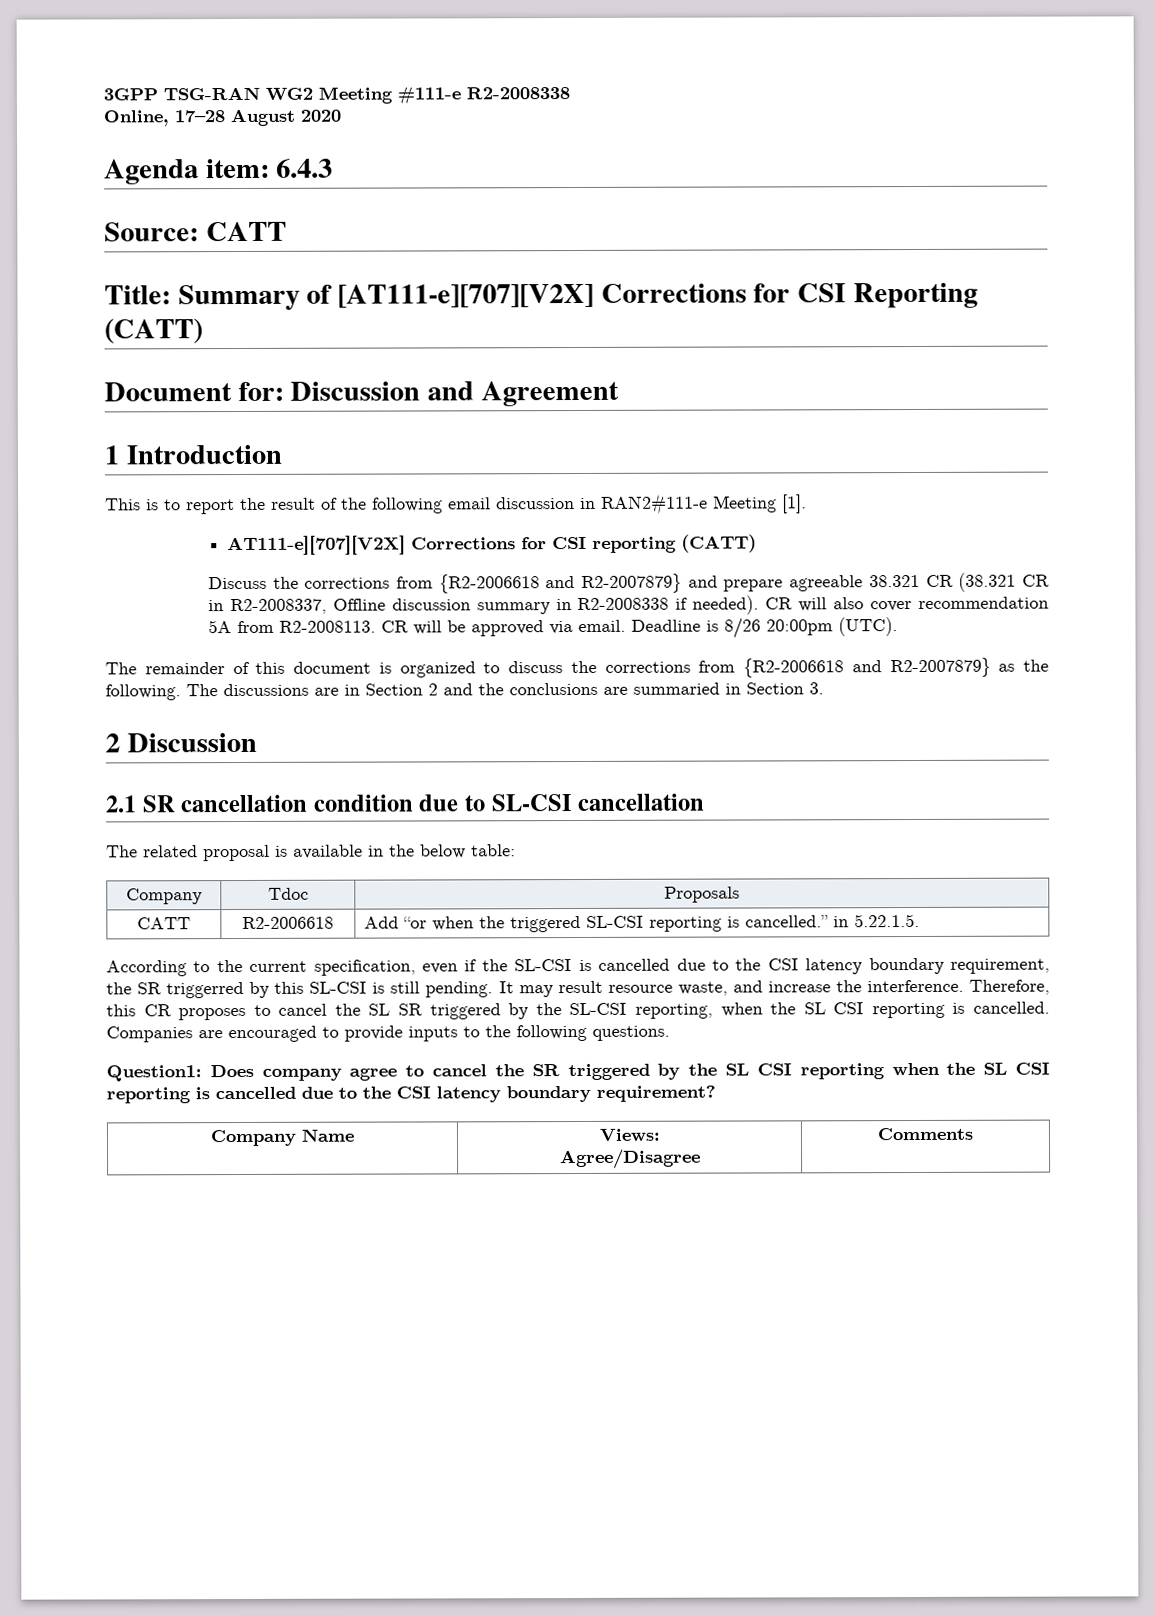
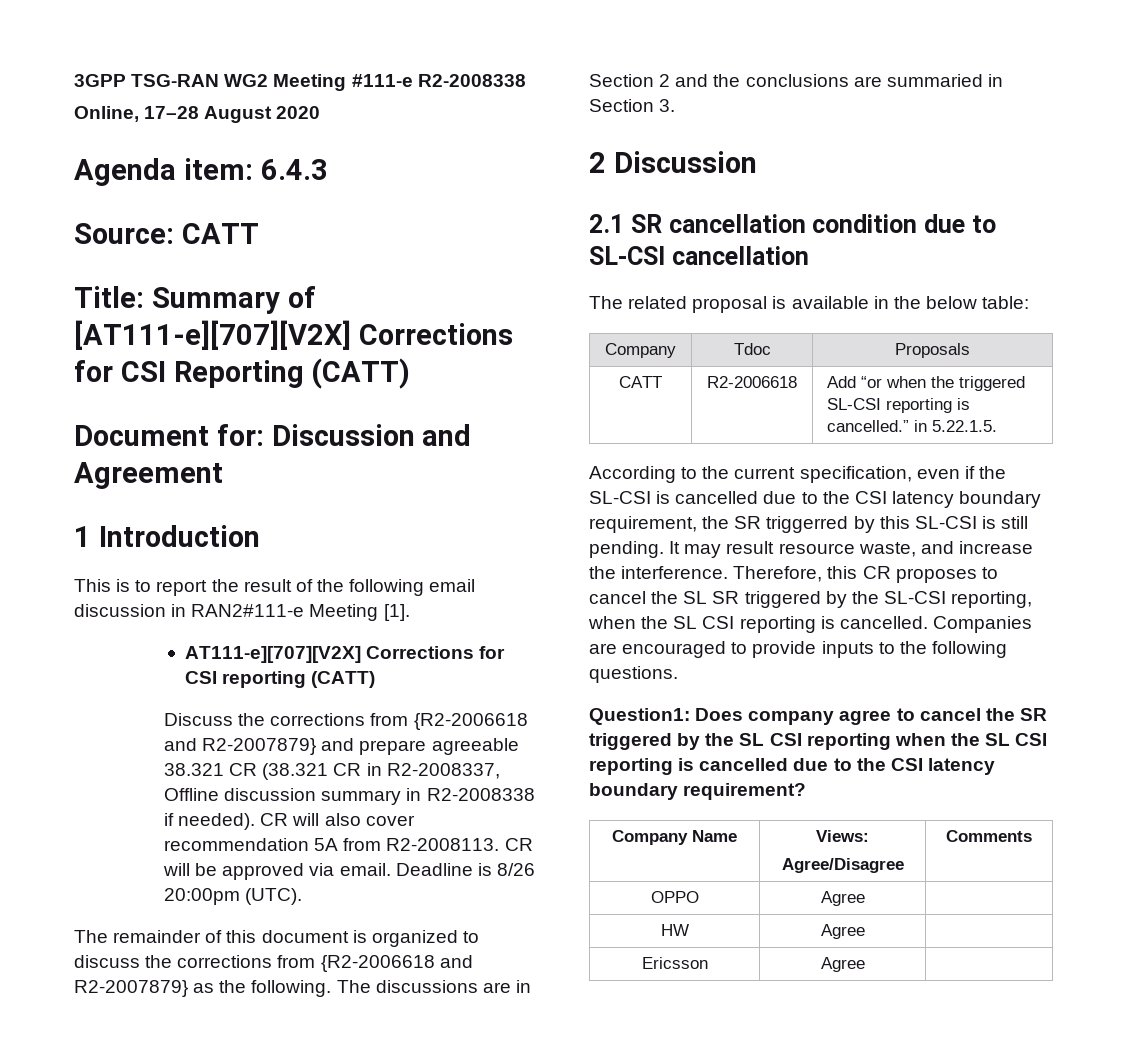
+ OPPO | Agree |
+ HW | Agree |
+ Ericsson | Agree |

